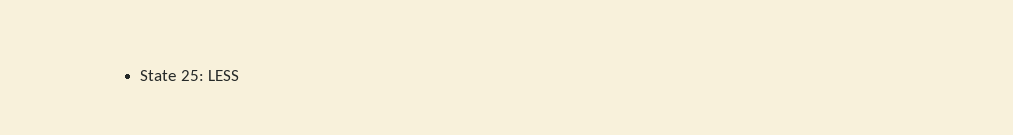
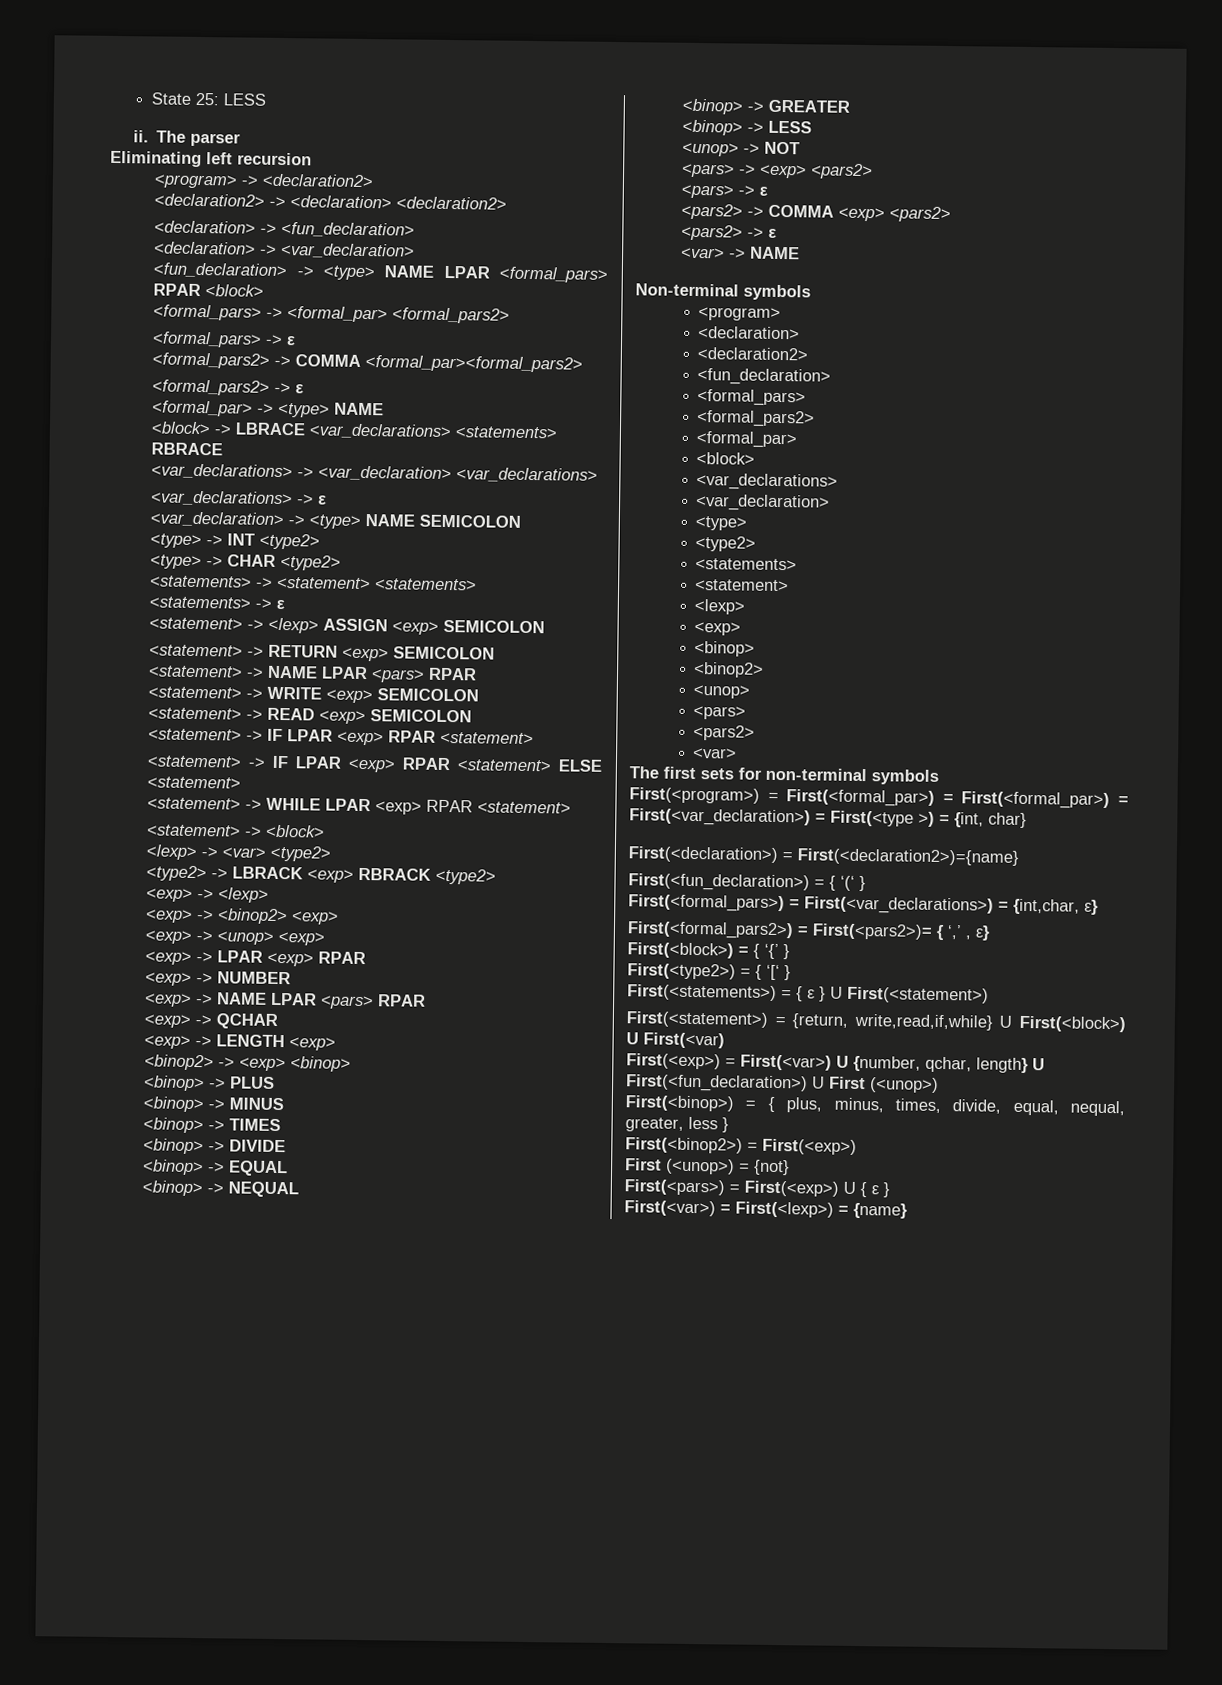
+ ii. The parser
+ Eliminating left recursion
+ <program> -> <declaration2>
+ <declaration2> -> <declaration> <declaration2>
+ <declaration> -> <fun_declaration>
+ <declaration> -> <var_declaration>
+ <fun_declaration> -> <type> NAME LPAR <formal_pars> RPAR <block>
+ <formal_pars> -> <formal_par> <formal_pars2>
+ <formal_pars> -> ε
+ <formal_pars2> -> COMMA <formal_par><formal_pars2>
+ <formal_pars2> -> ε
+ <formal_par> -> <type> NAME
+ <block> -> LBRACE <var_declarations> <statements> RBRACE
+ <var_declarations> -> <var_declaration> <var_declarations>
+ <var_declarations> -> ε
+ <var_declaration> -> <type> NAME SEMICOLON
+ <type> -> INT <type2>
+ <type> -> CHAR <type2>
+ <statements> -> <statement> <statements>
+ <statements> -> ε
+ <statement> -> <lexp> ASSIGN <exp> SEMICOLON
+ <statement> -> RETURN <exp> SEMICOLON
+ <statement> -> NAME LPAR <pars> RPAR
+ <statement> -> WRITE <exp> SEMICOLON
+ <statement> -> READ <exp> SEMICOLON
+ <statement> -> IF LPAR <exp> RPAR <statement>
+ <statement> -> IF LPAR <exp> RPAR <statement> ELSE <statement>
+ <statement> -> WHILE LPAR <exp> RPAR <statement>
+ <statement> -> <block>
+ <lexp> -> <var> <type2>
+ <type2> -> LBRACK <exp> RBRACK <type2>
+ <exp> -> <lexp>
+ <exp> -> <binop2> <exp>
+ <exp> -> <unop> <exp>
+ <exp> -> LPAR <exp> RPAR
+ <exp> -> NUMBER
+ <exp> -> NAME LPAR <pars> RPAR
+ <exp> -> QCHAR
+ <exp> -> LENGTH <exp>
+ <binop2> -> <exp> <binop>
+ <binop> -> PLUS
+ <binop> -> MINUS
+ <binop> -> TIMES
+ <binop> -> DIVIDE
+ <binop> -> EQUAL
+ <binop> -> NEQUAL
+ <binop> -> GREATER
+ <binop> -> LESS
+ <unop> -> NOT
+ <pars> -> <exp> <pars2>
+ <pars> -> ε
+ <pars2> -> COMMA <exp> <pars2>
+ <pars2> -> ε
+ <var> -> NAME
+ Non-terminal symbols
+ <program>
+ <declaration>
+ <declaration2>
+ <fun_declaration>
+ <formal_pars>
+ <formal_pars2>
+ <formal_par>
+ <block>
+ <var_declarations>
+ <var_declaration>
+ <type>
+ <type2>
+ <statements>
+ <statement>
+ <lexp>
+ <exp>
+ <binop>
+ <binop2>
+ <unop>
+ <pars>
+ <pars2>
+ <var>
+ The first sets for non-terminal symbols
+ First(<program>) = First(<formal_par>) = First(<formal_par>) = First(<var_declaration>) = First(<type >) = {int, char}
+ First(<declaration>) = First(<declaration2>)={name}
+ First(<fun_declaration>) = { ‘(‘ }
+ First(<formal_pars>) = First(<var_declarations>) = {int,char, ε}
+ First(<formal_pars2>) = First(<pars2>)= { ‘,’ , ε}
+ First(<block>) = { ‘{’ }
+ First(<type2>) = { ‘[‘ }
+ First(<statements>) = { ε } U First(<statement>)
+ First(<statement>) = {return, write,read,if,while} U First(<block>) U First(<var)
+ First(<exp>) = First(<var>) U {number, qchar, length} U First(<fun_declaration>) U First (<unop>)
+ First(<binop>) = { plus, minus, times, divide, equal, nequal, greater, less }
+ First(<binop2>) = First(<exp>)
+ First (<unop>) = {not}
+ First(<pars>) = First(<exp>) U { ε }
+ First(<var>) = First(<lexp>) = {name}

